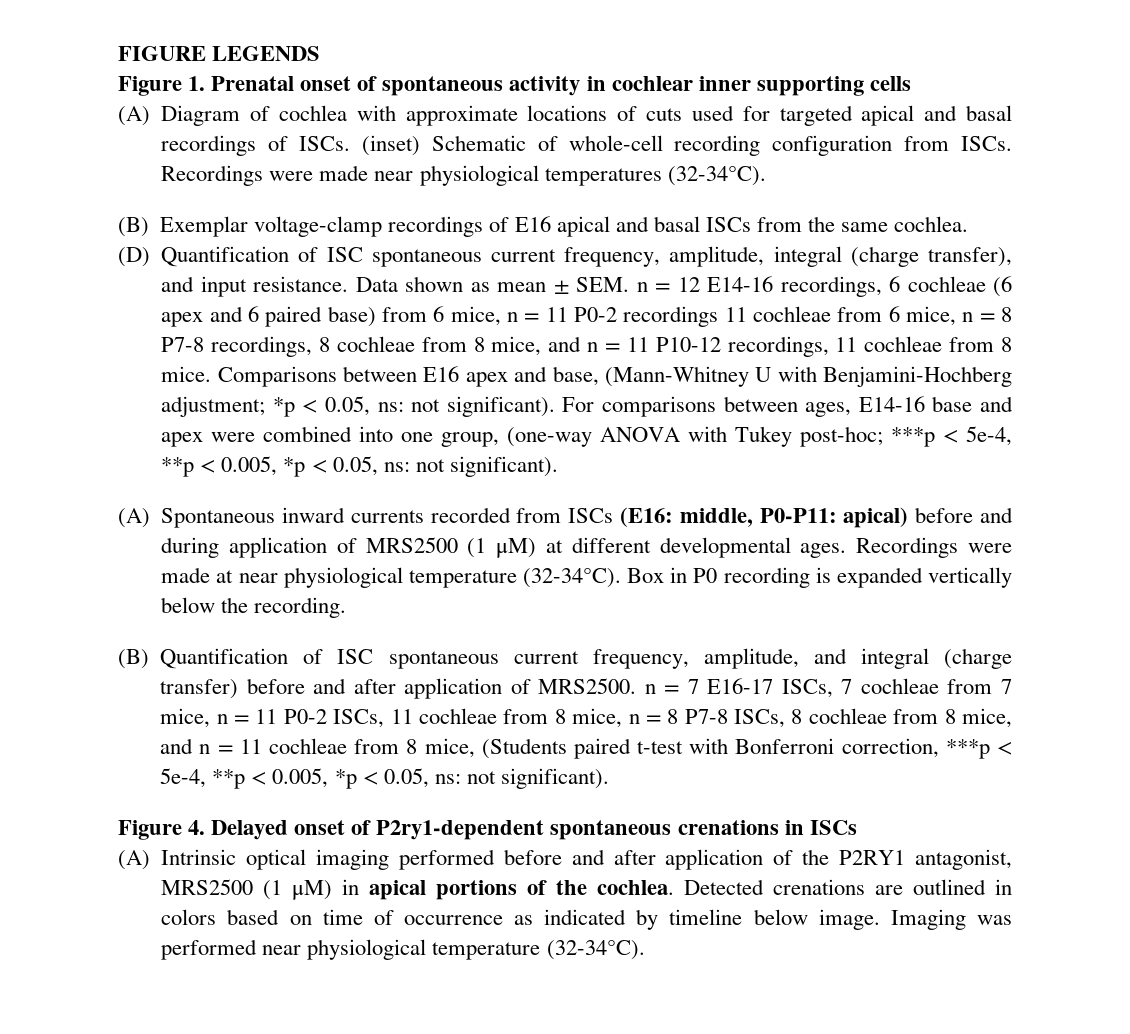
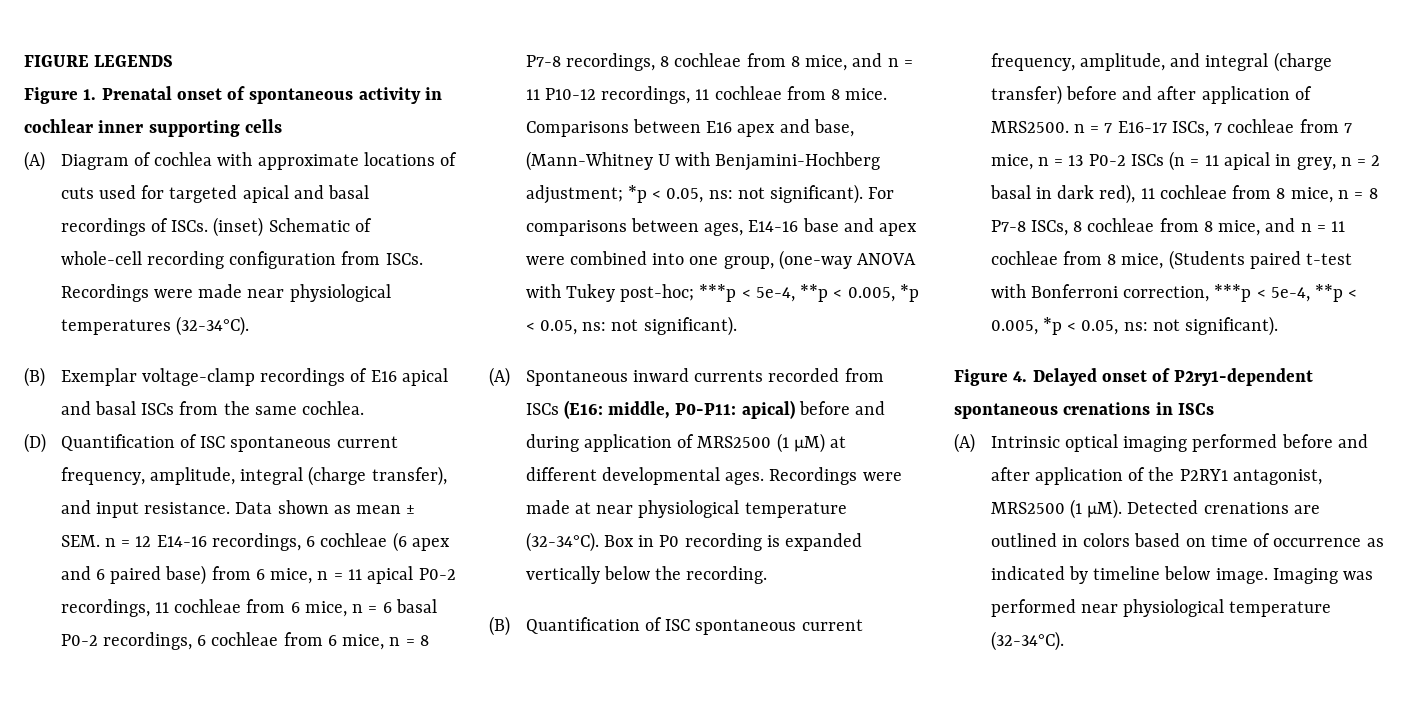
- Data shown as mean ± SEM. n = 12 E14-16 recordings, 6 cochleae (6 apex and 6 paired base) from 6 mice, n = 11 P0-2 recordings 11 cochleae from 6 mice, n = 8 P7-8 recordings, 8 cochleae from 8 mice, and n = 11 P10-12 recordings, 11 cochleae from 8 mice.
+ Data shown as mean ± SEM. n = 12 E14-16 recordings, 6 cochleae (6 apex and 6 paired base) from 6 mice, n = 11 apical P0-2 recordings, 11 cochleae from 6 mice, n = 6 basal P0-2 recordings, 6 cochleae from 6 mice, n = 8 P7-8 recordings, 8 cochleae from 8 mice, and n = 11 P10-12 recordings, 11 cochleae from 8 mice.
- (B) Quantification of ISC spontaneous current frequency, amplitude, and integral (charge transfer) before and after application of MRS2500. n = 7 E16-17 ISCs, 7 cochleae from 7 mice, n = 11 P0-2 ISCs, 11 cochleae from 8 mice, n = 8 P7-8 ISCs, 8 cochleae from 8 mice, and n = 11 cochleae from 8 mice, (Students paired t-test with Bonferroni correction, ***p < 5e-4, **p < 0.005, *p < 0.05, ns:
+ (B) Quantification of ISC spontaneous current frequency, amplitude, and integral (charge transfer) before and after application of MRS2500. n = 7 E16-17 ISCs, 7 cochleae from 7 mice, n = 13 P0-2 ISCs (n = 11 apical in grey, n = 2 basal in dark red), 11 cochleae from 8 mice, n = 8 P7-8 ISCs, 8 cochleae from 8 mice, and n = 11 cochleae from 8 mice, (Students paired t-test with Bonferroni correction, ***p < 5e-4, **p < 0.005, *p < 0.05, ns:
- (A) Intrinsic optical imaging performed before and after application of the P2RY1 antagonist, MRS2500 (1 μM) in apical portions of the cochlea.
+ (A) Intrinsic optical imaging performed before and after application of the P2RY1 antagonist, MRS2500 (1 μM).

